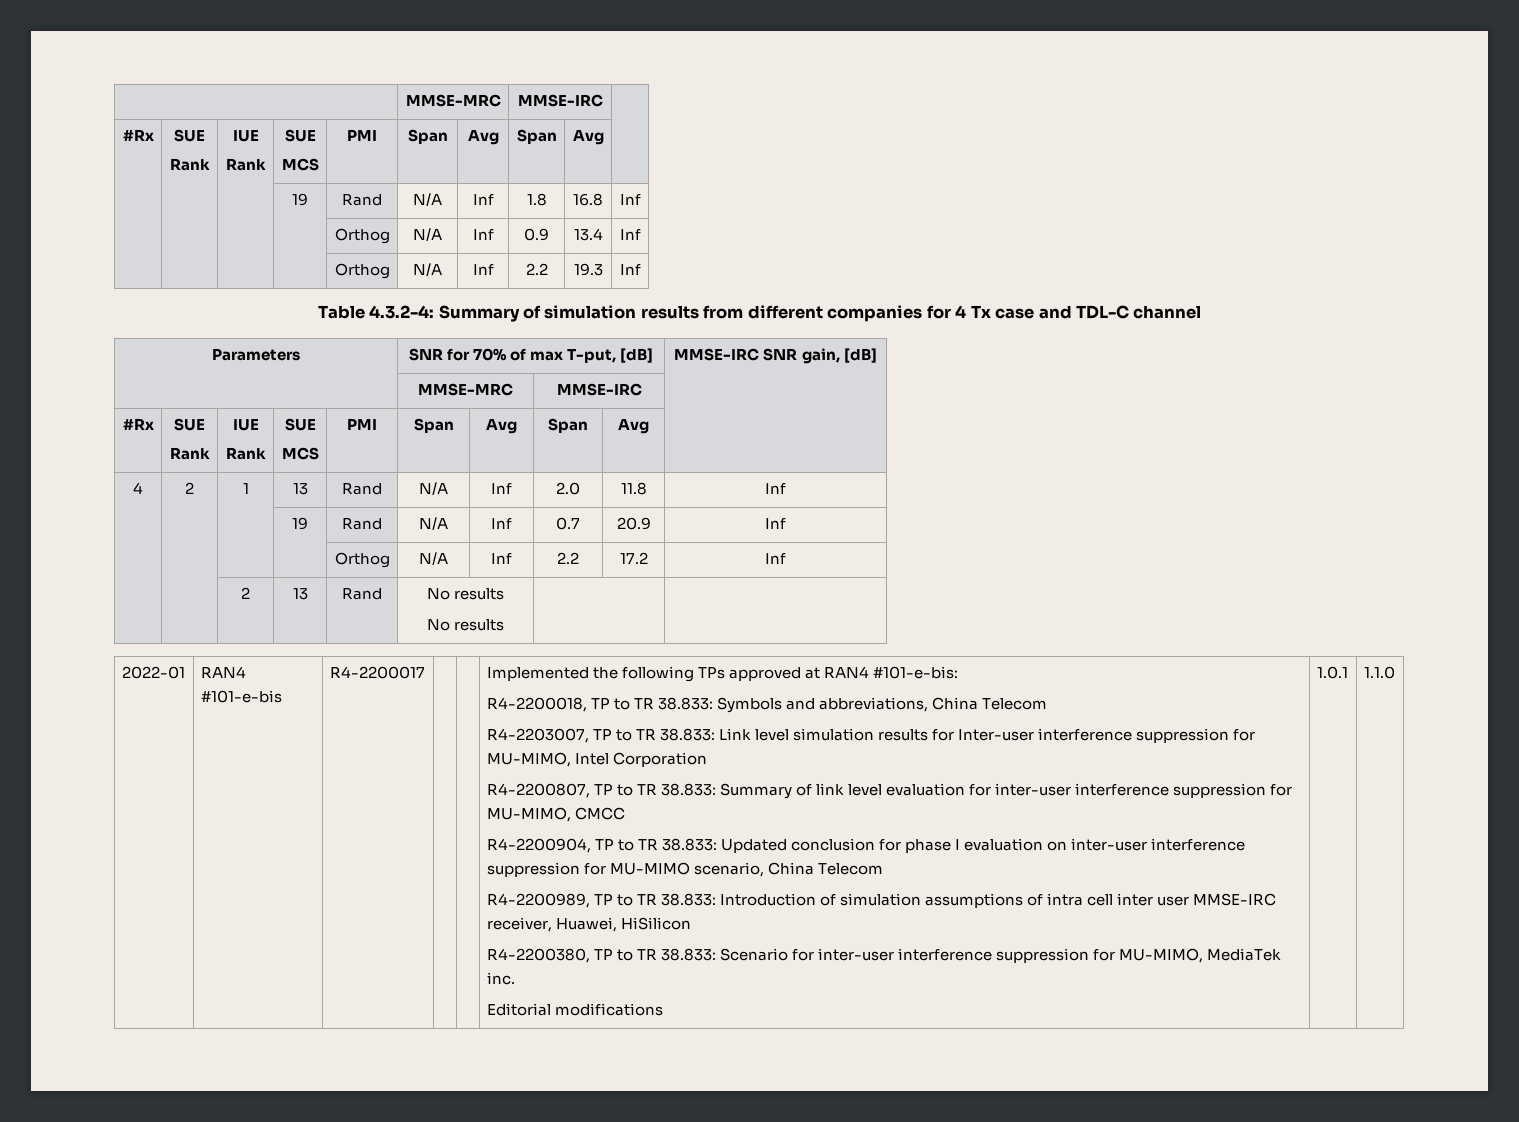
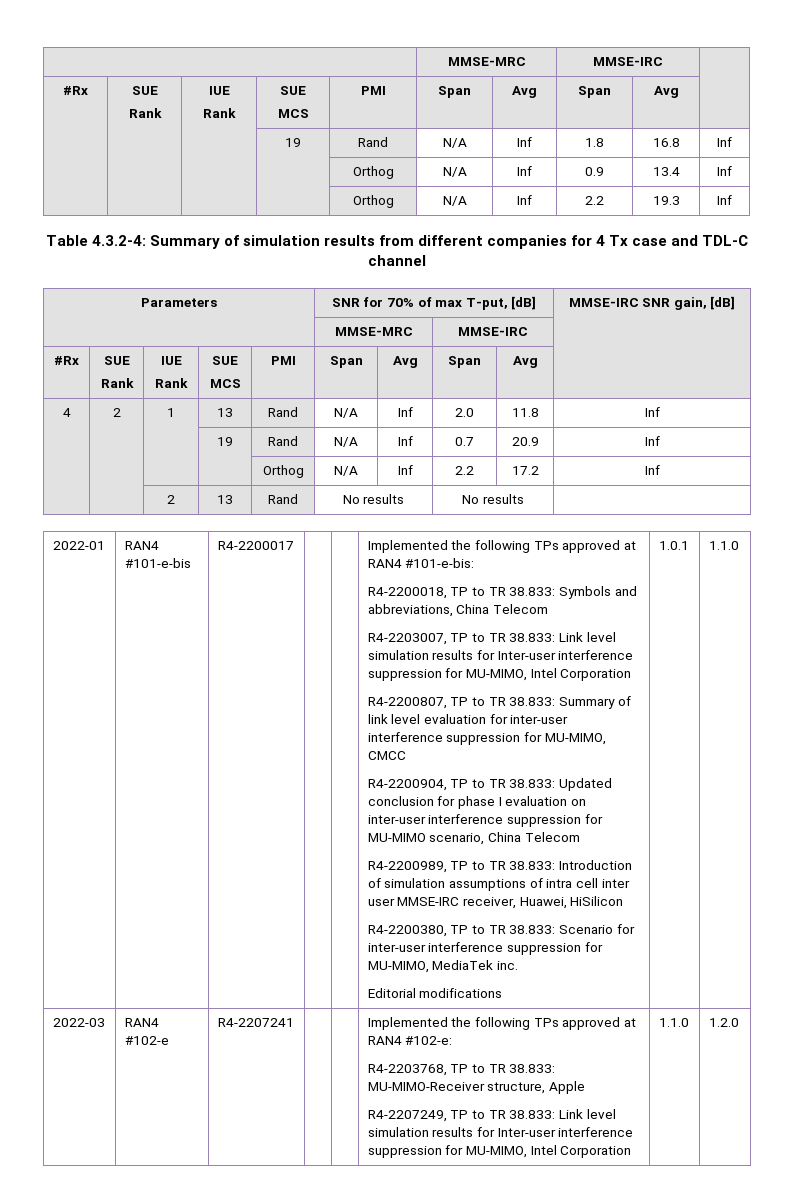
- | | 2 | 13 | Rand | No results
- No results | |
+ | | 2 | 13 | Rand | No results | No results |
+ 2022-03 | RAN4 #102-e | R4-2207241 | | | Implemented the following TPs approved at RAN4 #102-e:
+ R4-2203768, TP to TR 38.833: MU-MIMO-Receiver structure, Apple
+ R4-2207249, TP to TR 38.833: Link level simulation results for Inter-user interference suppression for MU-MIMO, Intel Corporation | 1.1.0 | 1.2.0

